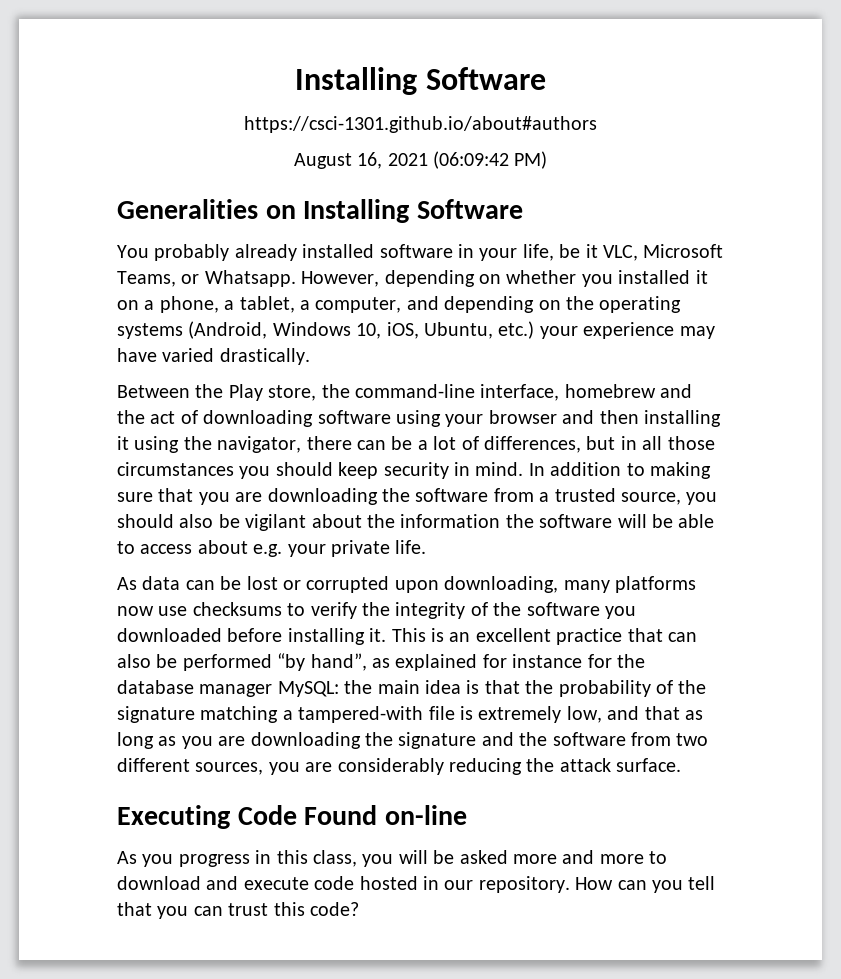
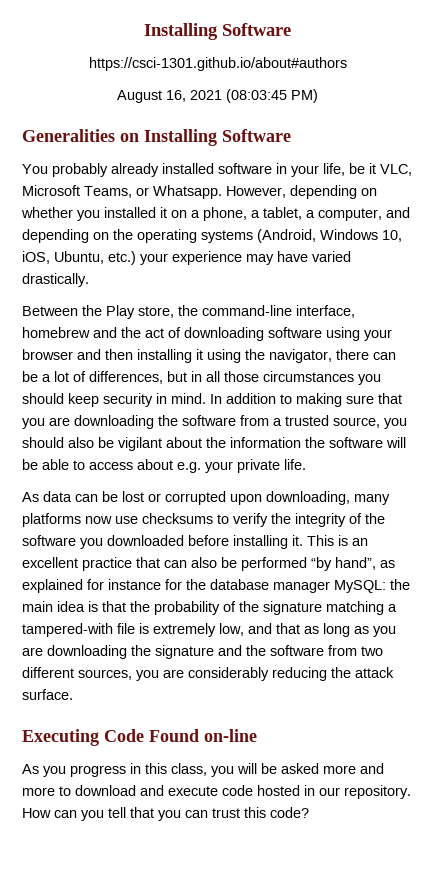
- August 16, 2021 (06:09:42 PM)
+ August 16, 2021 (08:03:45 PM)

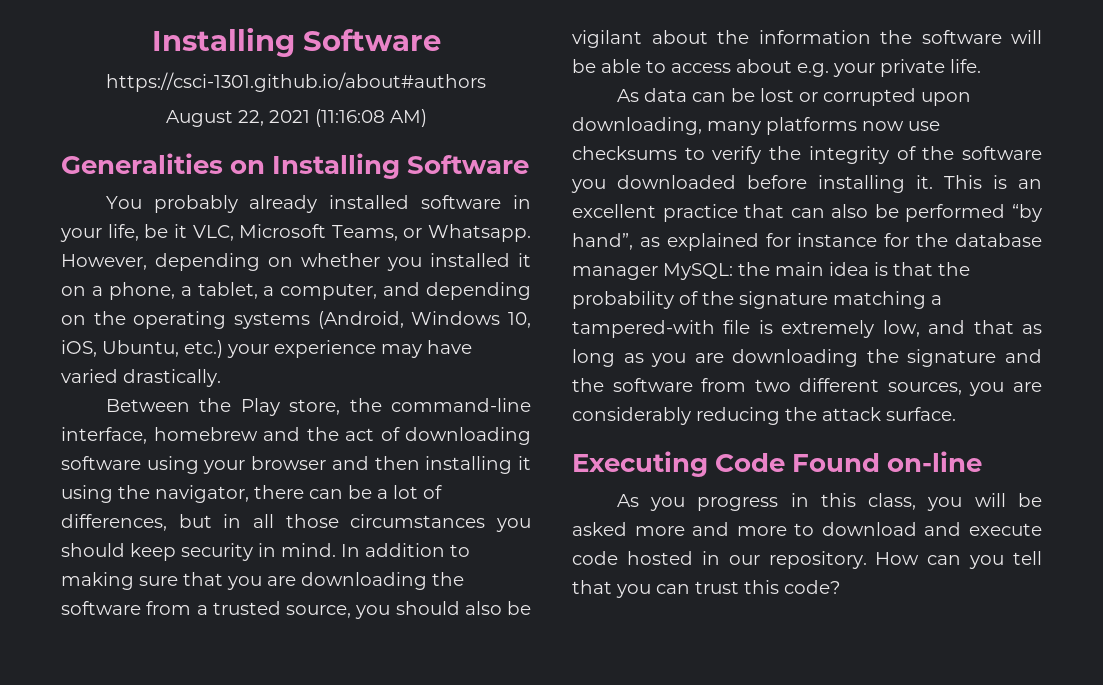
- August 16, 2021 (08:03:45 PM)
+ August 22, 2021 (11:16:08 AM)

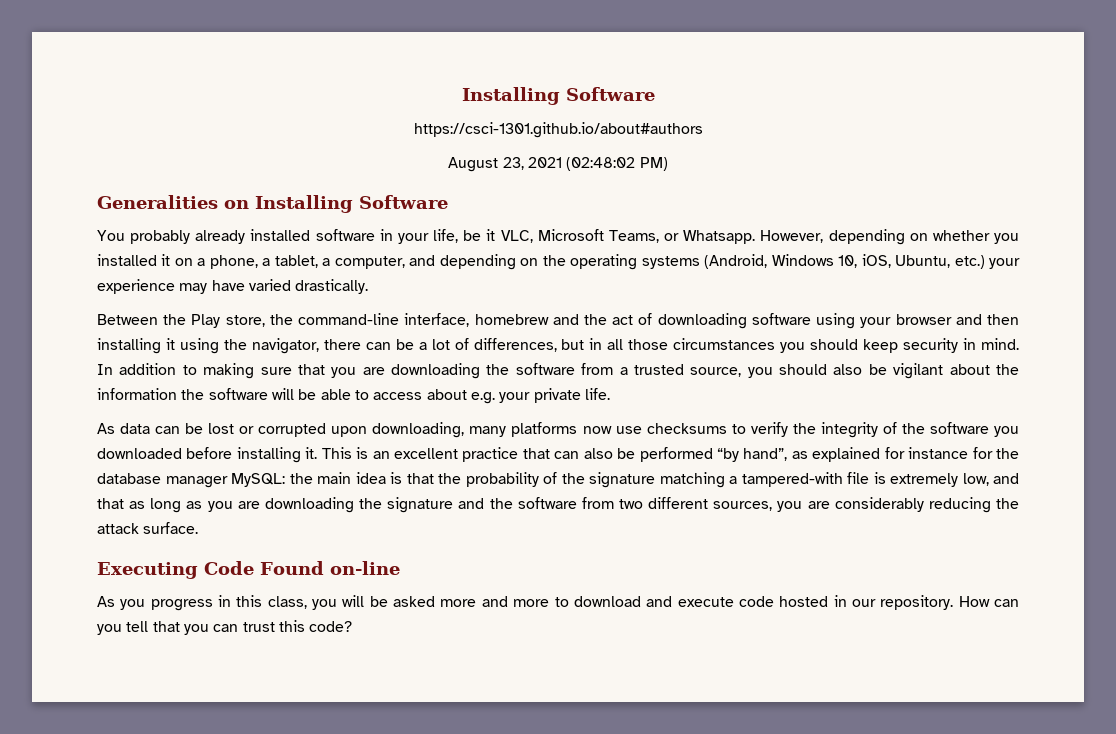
- August 22, 2021 (11:16:08 AM)
+ August 23, 2021 (02:48:02 PM)

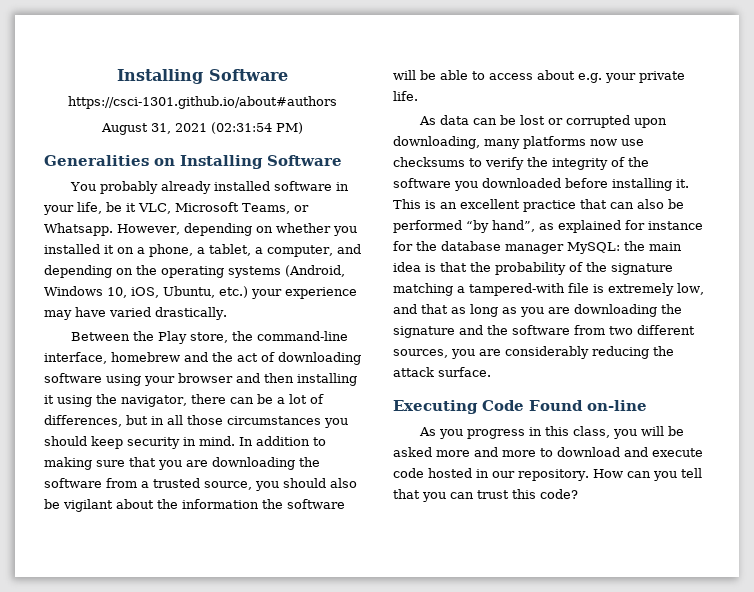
- August 23, 2021 (02:48:02 PM)
+ August 31, 2021 (02:31:54 PM)

